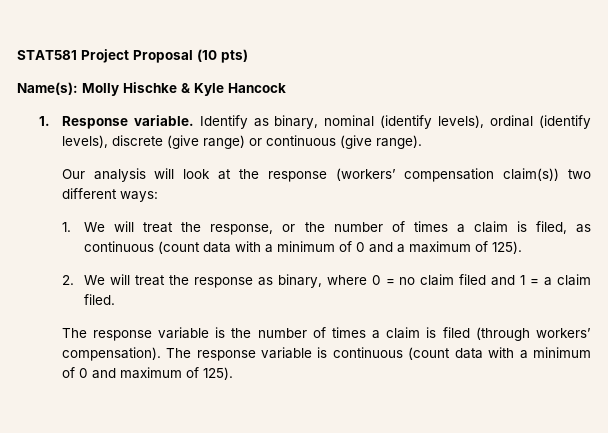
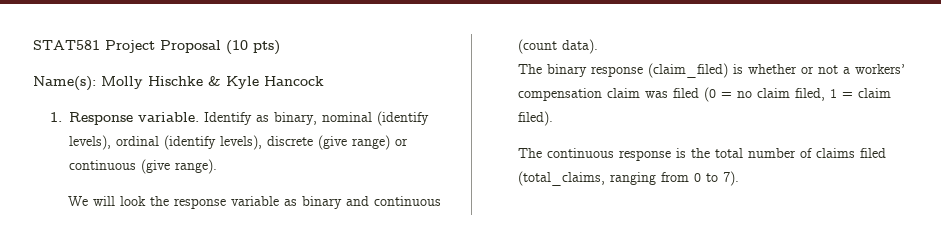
- Our analysis will look at the response (workers’ compensation claim(s)) two different ways:
- 1. We will treat the response, or the number of times a claim is filed, as continuous (count data with a minimum of 0 and a maximum of 125).
- 2. We will treat the response as binary, where 0 = no claim filed and 1 = a claim filed.
- The response variable is the number of times a claim is filed (through workers’ compensation). The response variable is continuous (count data with a minimum of 0 and maximum of 125).
+ We will look the response variable as binary and continuous (count data).
+ The binary response (claim_filed) is whether or not a workers’ compensation claim was filed (0 = no claim filed, 1 = claim filed).
+ The continuous response is the total number of claims filed (total_claims, ranging from 0 to 7).

